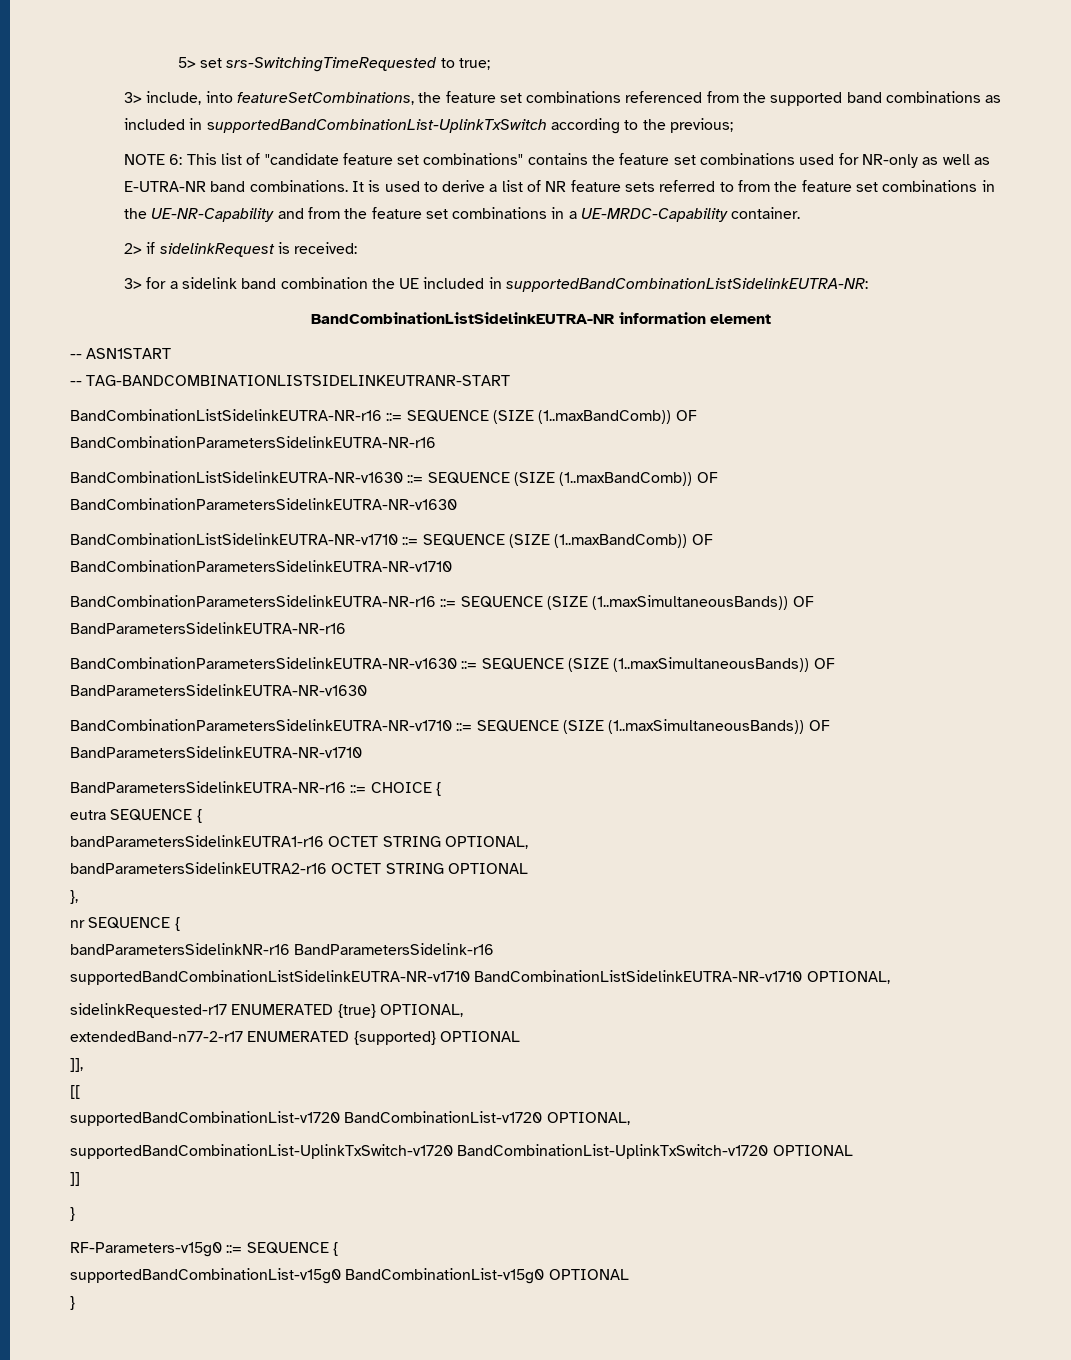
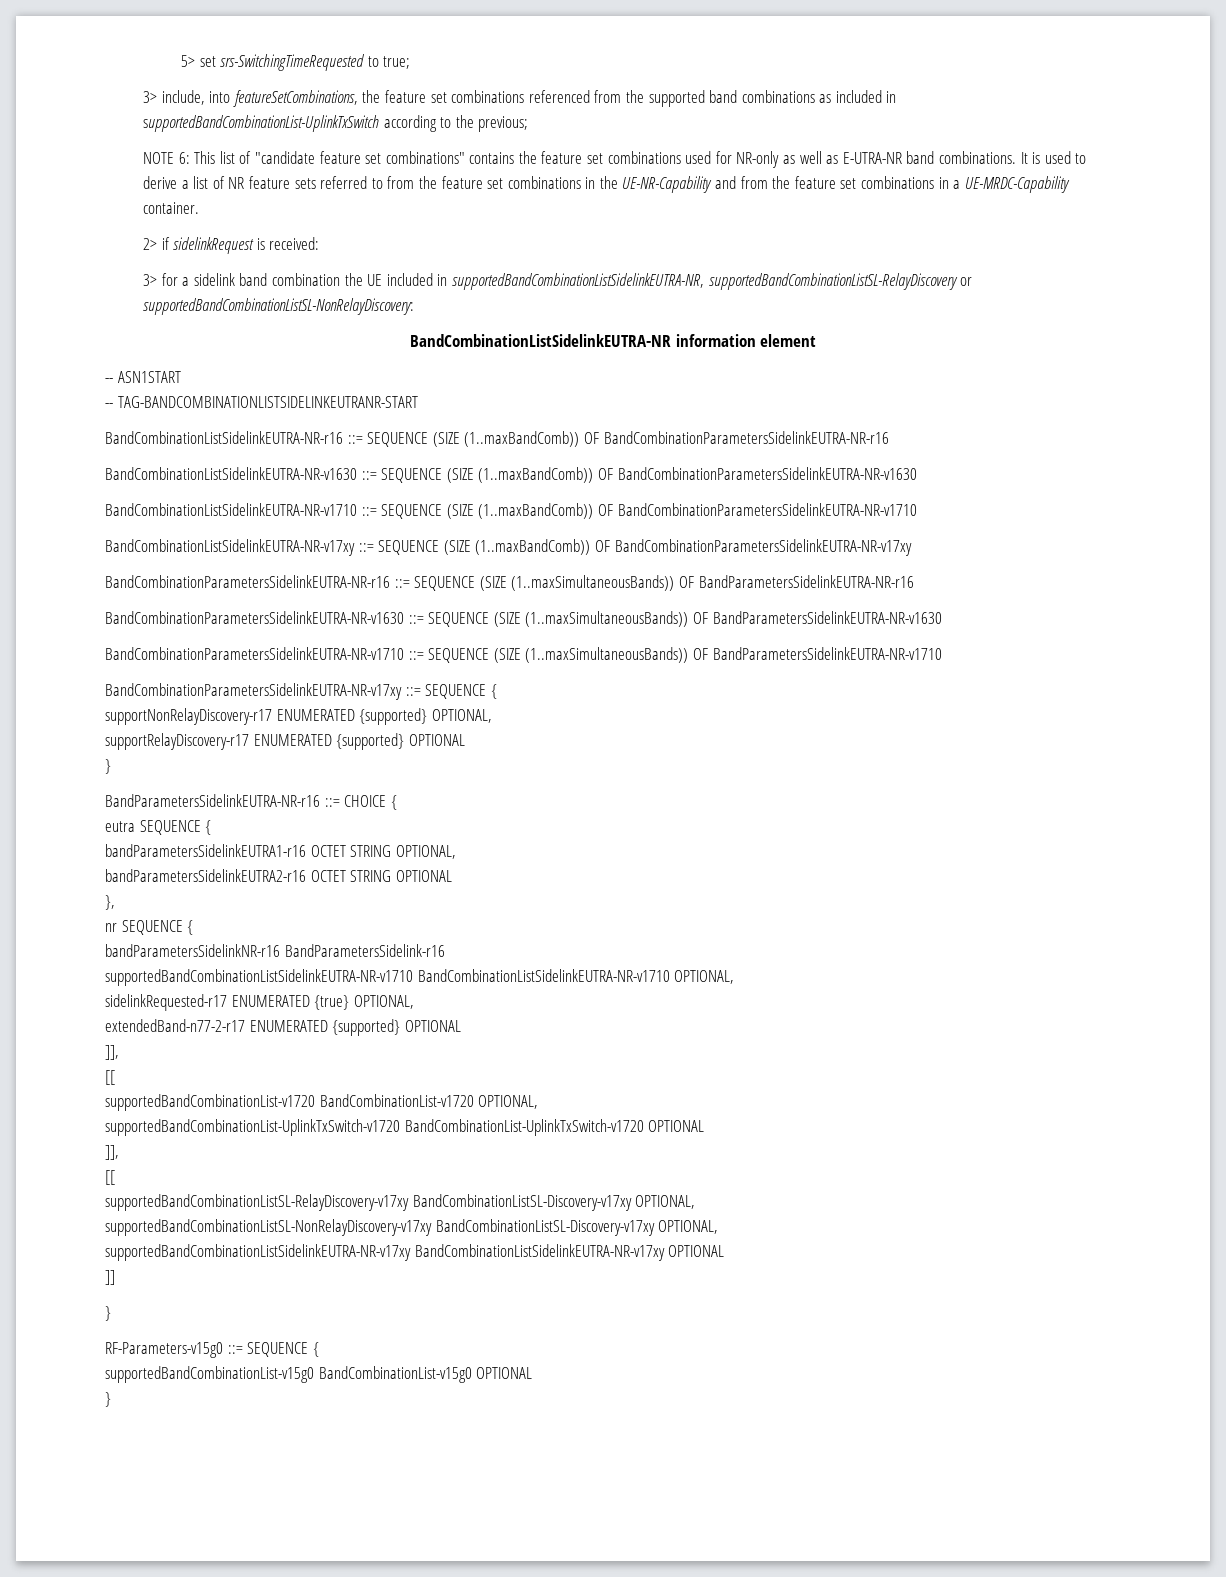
- 3> for a sidelink band combination the UE included in supportedBandCombinationListSidelinkEUTRA-NR:
+ 3> for a sidelink band combination the UE included in supportedBandCombinationListSidelinkEUTRA-NR, supportedBandCombinationListSL-RelayDiscovery or supportedBandCombinationListSL-NonRelayDiscovery:
+ BandCombinationListSidelinkEUTRA-NR-v17xy ::= SEQUENCE (SIZE (1..maxBandComb)) OF BandCombinationParametersSidelinkEUTRA-NR-v17xy
+ BandCombinationParametersSidelinkEUTRA-NR-v17xy ::= SEQUENCE {
+ supportNonRelayDiscovery-r17 ENUMERATED {supported} OPTIONAL,
+ supportRelayDiscovery-r17 ENUMERATED {supported} OPTIONAL
+ }
  supportedBandCombinationList-UplinkTxSwitch-v1720 BandCombinationList-UplinkTxSwitch-v1720 OPTIONAL
+ ]],
+ [[
+ supportedBandCombinationListSL-RelayDiscovery-v17xy BandCombinationListSL-Discovery-v17xy OPTIONAL,
+ supportedBandCombinationListSL-NonRelayDiscovery-v17xy BandCombinationListSL-Discovery-v17xy OPTIONAL,
+ supportedBandCombinationListSidelinkEUTRA-NR-v17xy BandCombinationListSidelinkEUTRA-NR-v17xy OPTIONAL

